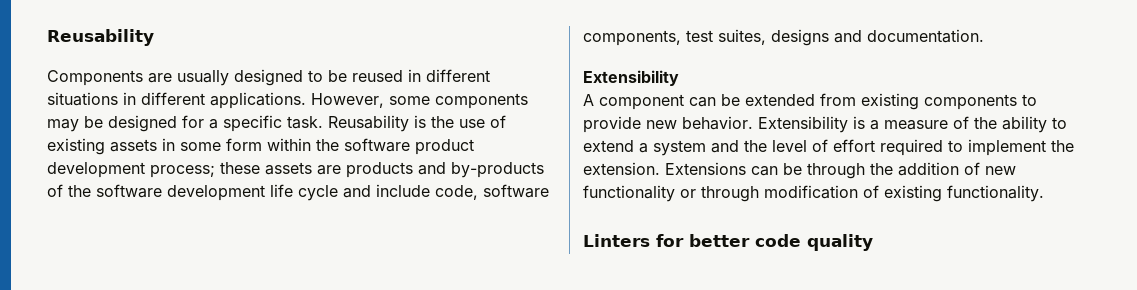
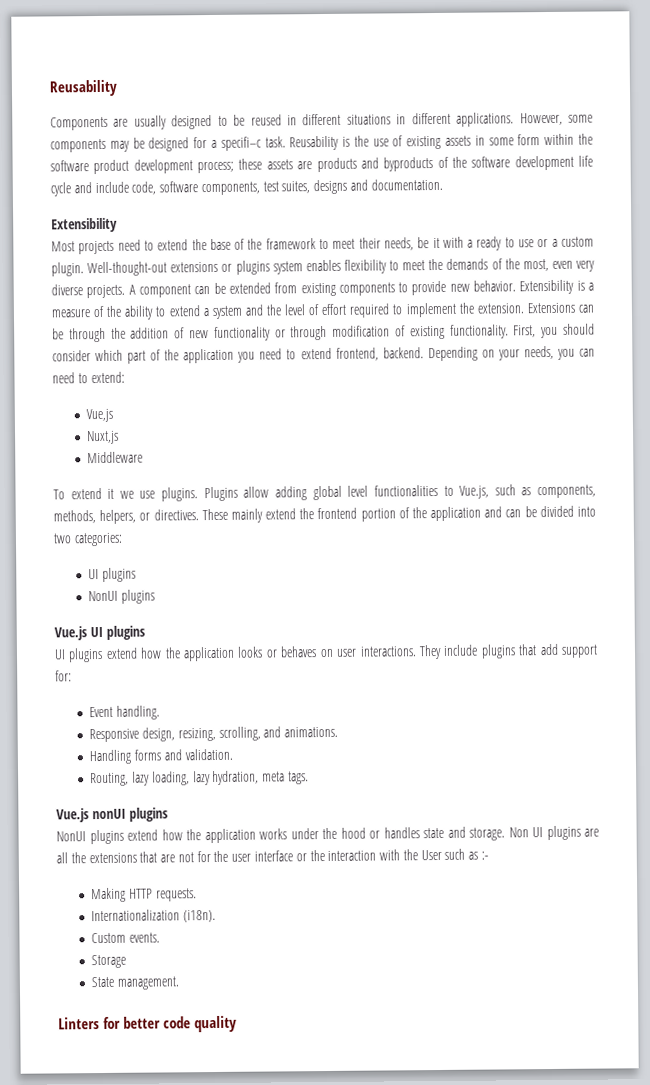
- However, some components may be designed for a specific task.
+ However, some components may be designed for a specifi–c task.
- Reusability is the use of existing assets in some form within the software product development process; these assets are products and by-products of the software development life cycle and include code, software components, test suites, designs and documentation.
+ Reusability is the use of existing assets in some form within the software product development process; these assets are products and byproducts of the software development life cycle and include code, software components, test suites, designs and documentation.
+ Most projects need to extend the base of the framework to meet their needs, be it with a ready to use or a custom plugin. Well-thought-out extensions or plugins system enables flexibility to meet the demands of the most, even very diverse projects.
+ First, you should consider which part of the application you need to extend frontend, backend. Depending on your needs, you can need to extend:
+ Vue,js
+ Nuxt,js
+ Middleware
+ To extend it we use plugins. Plugins allow adding global level functionalities to Vue.js, such as components, methods, helpers, or directives. These mainly extend the frontend portion of the application and can be divided into two categories:
+ UI plugins
+ NonUI plugins
+ Vue.js UI plugins
+ UI plugins extend how the application looks or behaves on user interactions. They include plugins that add support for:
+ Event handling.
+ Responsive design, resizing, scrolling, and animations.
+ Handling forms and validation.
+ Routing, lazy loading, lazy hydration, meta tags.
+ Vue.js nonUI plugins
+ NonUI plugins extend how the application works under the hood or handles state and storage. Non UI plugins are all the extensions that are not for the user interface or the interaction with the User such as :-
+ Making HTTP requests.
+ Internationalization (i18n).
+ Custom events.
+ Storage
+ State management.

